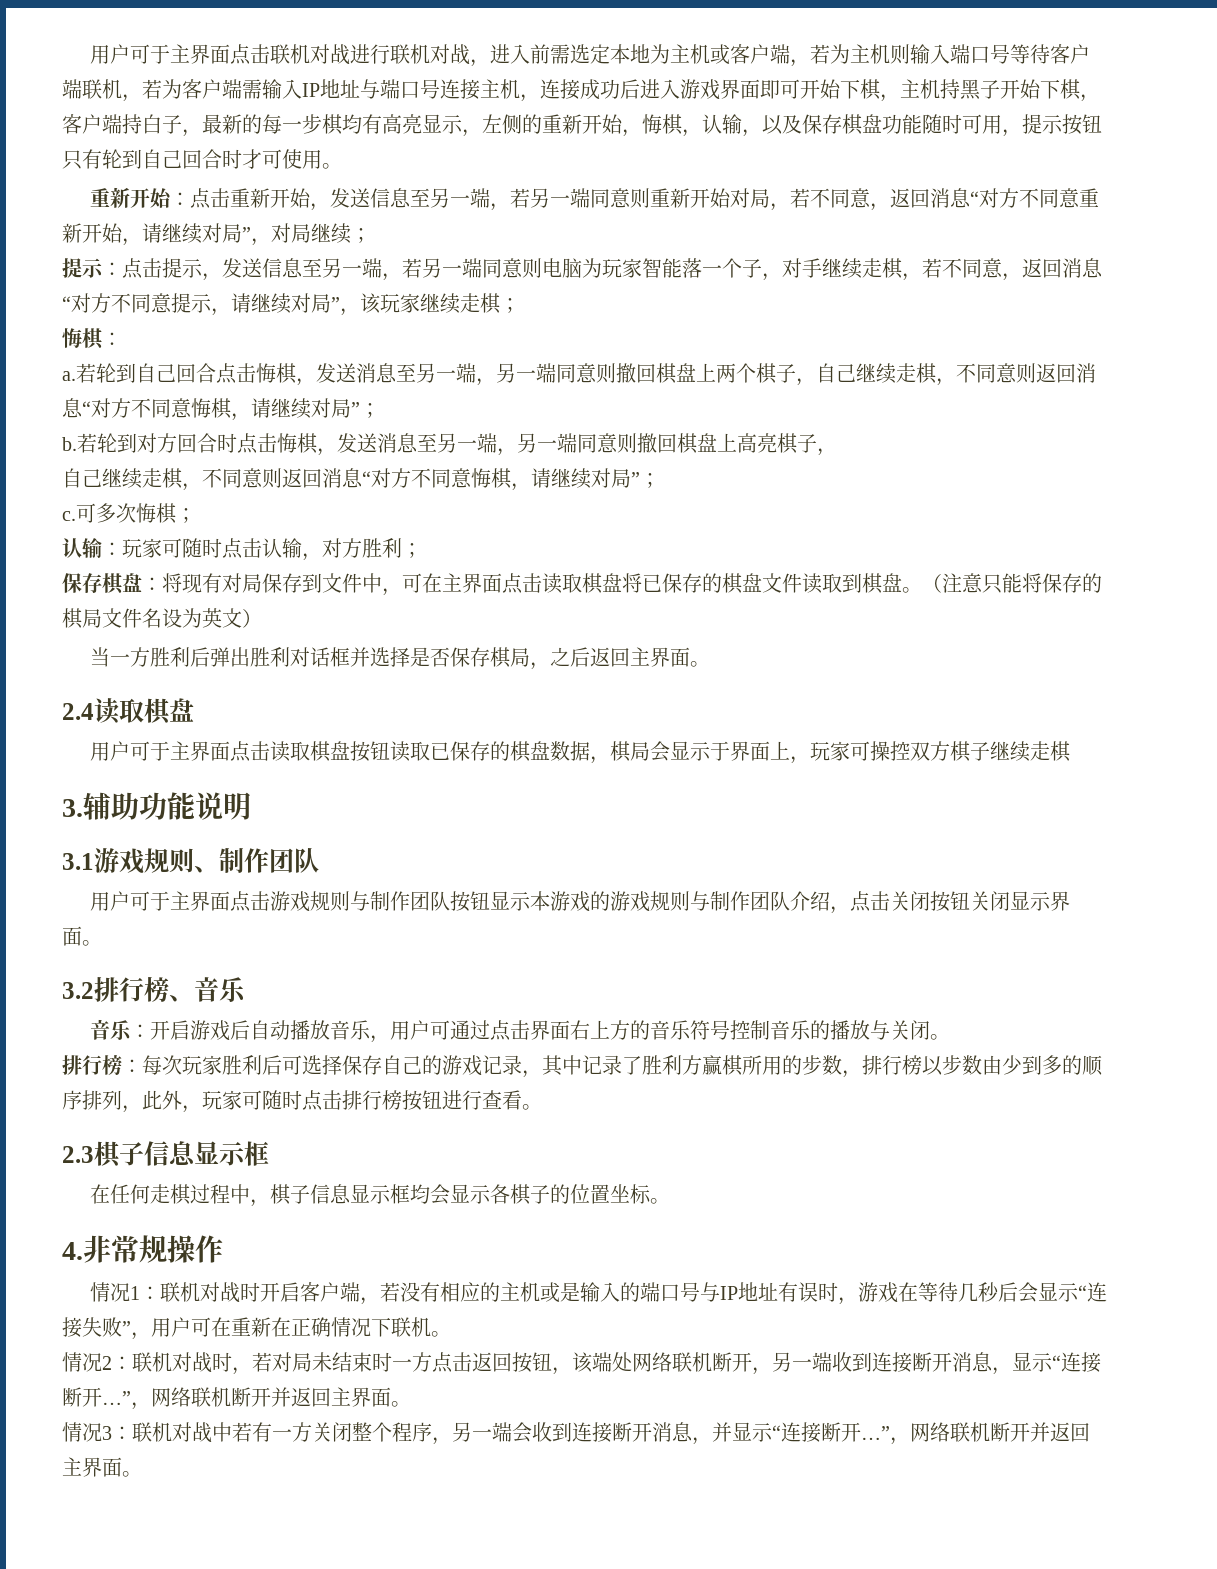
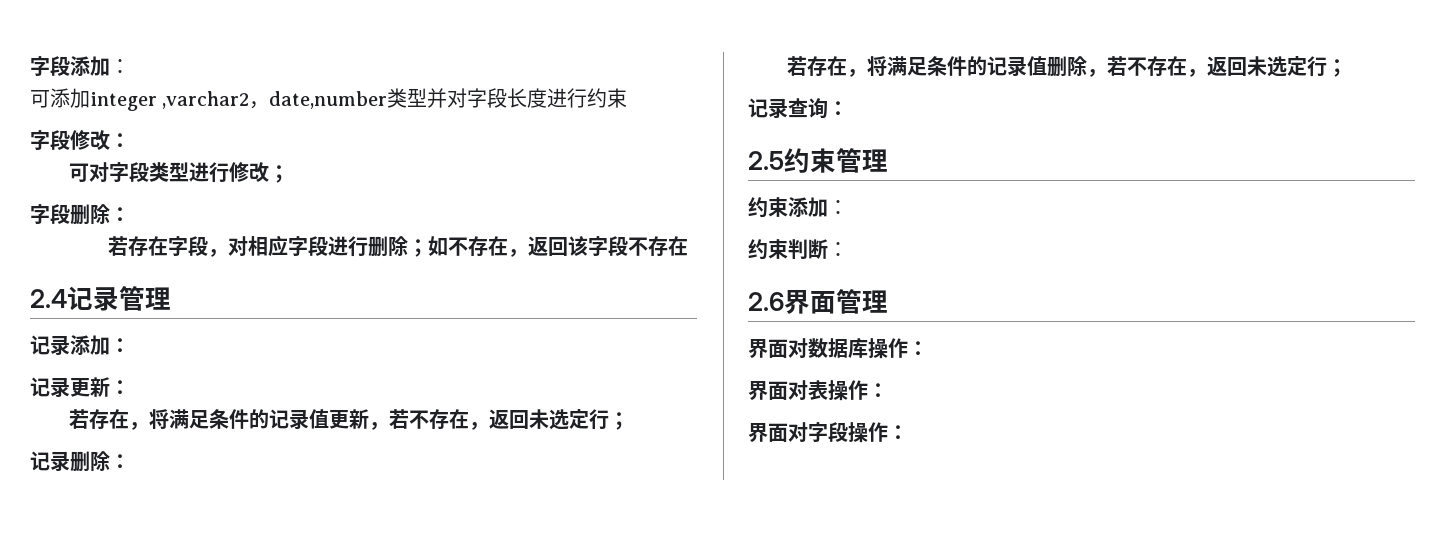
- 用户可于主界面点击联机对战进行联机对战，进入前需选定本地为主机或客户端，若为主机则输入端口号等待客户端联机，若为客户端需输入IP地址与端口号连接主机，连接成功后进入游戏界面即可开始下棋，主机持黑子开始下棋，客户端持白子，最新的每一步棋均有高亮显示，左侧的重新开始，悔棋，认输，以及保存棋盘功能随时可用，提示按钮只有轮到自己回合时才可使用。
- 重新开始：点击重新开始，发送信息至另一端，若另一端同意则重新开始对局，若不同意，返回消息“对方不同意重新开始，请继续对局”，对局继续；
- 提示：点击提示，发送信息至另一端，若另一端同意则电脑为玩家智能落一个子，对手继续走棋，若不同意，返回消息“对方不同意提示，请继续对局”，该玩家继续走棋；
- 悔棋：
- a.若轮到自己回合点击悔棋，发送消息至另一端，另一端同意则撤回棋盘上两个棋子，自己继续走棋，不同意则返回消息“对方不同意悔棋，请继续对局”；
- b.若轮到对方回合时点击悔棋，发送消息至另一端，另一端同意则撤回棋盘上高亮棋子，
- 自己继续走棋，不同意则返回消息“对方不同意悔棋，请继续对局”；
- c.可多次悔棋；
- 认输：玩家可随时点击认输，对方胜利；
- 保存棋盘：将现有对局保存到文件中，可在主界面点击读取棋盘将已保存的棋盘文件读取到棋盘。（注意只能将保存的棋局文件名设为英文）
- 当一方胜利后弹出胜利对话框并选择是否保存棋局，之后返回主界面。
- 2.4读取棋盘
- 用户可于主界面点击读取棋盘按钮读取已保存的棋盘数据，棋局会显示于界面上，玩家可操控双方棋子继续走棋
- 3.辅助功能说明
- 3.1游戏规则、制作团队
- 用户可于主界面点击游戏规则与制作团队按钮显示本游戏的游戏规则与制作团队介绍，点击关闭按钮关闭显示界面。
- 3.2排行榜、音乐
- 音乐：开启游戏后自动播放音乐，用户可通过点击界面右上方的音乐符号控制音乐的播放与关闭。
- 排行榜：每次玩家胜利后可选择保存自己的游戏记录，其中记录了胜利方赢棋所用的步数，排行榜以步数由少到多的顺序排列，此外，玩家可随时点击排行榜按钮进行查看。
- 2.3棋子信息显示框
- 在任何走棋过程中，棋子信息显示框均会显示各棋子的位置坐标。
- 4.非常规操作
- 情况1：联机对战时开启客户端，若没有相应的主机或是输入的端口号与IP地址有误时，游戏在等待几秒后会显示“连接失败”，用户可在重新在正确情况下联机。
- 情况2：联机对战时，若对局未结束时一方点击返回按钮，该端处网络联机断开，另一端收到连接断开消息，显示“连接断开…”，网络联机断开并返回主界面。
- 情况3：联机对战中若有一方关闭整个程序，另一端会收到连接断开消息，并显示“连接断开…”，网络联机断开并返回主界面。
+ 字段添加：
+ 可添加integer ,varchar2，date,number类型并对字段长度进行约束
+ 字段修改：
+ 可对字段类型进行修改；
+ 字段删除：
+ 若存在字段，对相应字段进行删除；如不存在，返回该字段不存在
+ 2.4记录管理
+ 记录添加：
+ 记录更新：
+ 若存在，将满足条件的记录值更新，若不存在，返回未选定行；
+ 记录删除：
+ 若存在，将满足条件的记录值删除，若不存在，返回未选定行；
+ 记录查询：
+ 2.5约束管理
+ 约束添加：
+ 约束判断：
+ 2.6界面管理
+ 界面对数据库操作：
+ 界面对表操作：
+ 界面对字段操作：

